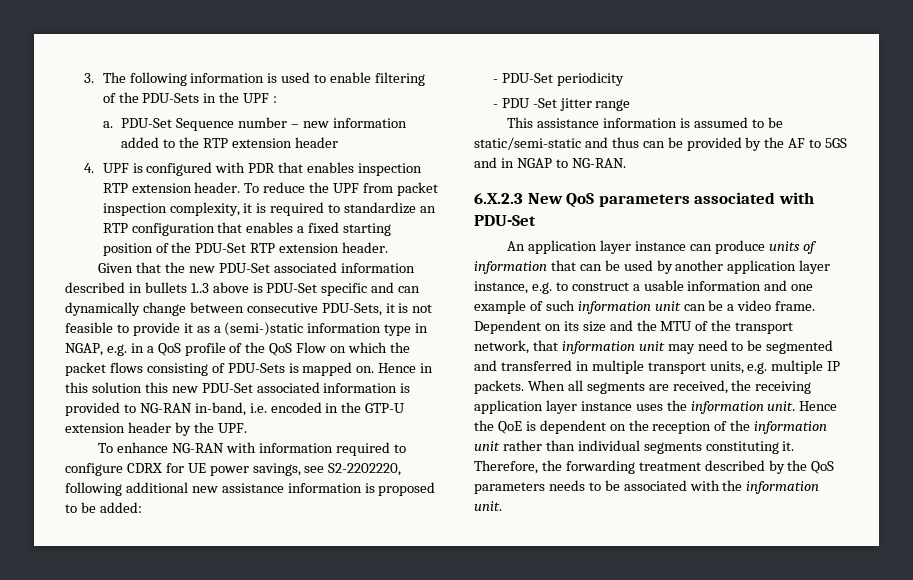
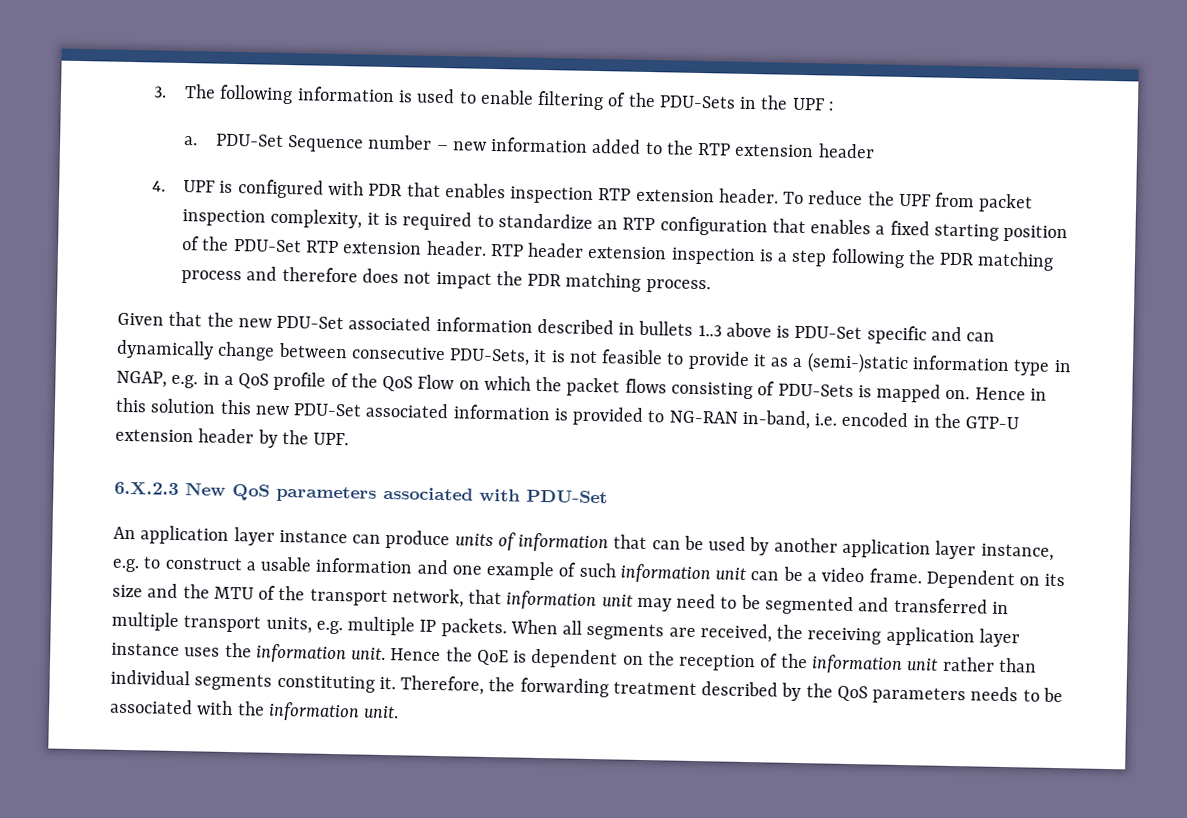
+ RTP header extension inspection is a step following the PDR matching process and therefore does not impact the PDR matching process.
- To enhance NG-RAN with information required to configure CDRX for UE power savings, see S2-2202220, following additional new assistance information is proposed to be added:
- - PDU-Set periodicity
- - PDU -Set jitter range
- This assistance information is assumed to be static/semi-static and thus can be provided by the AF to 5GS and in NGAP to NG-RAN.

